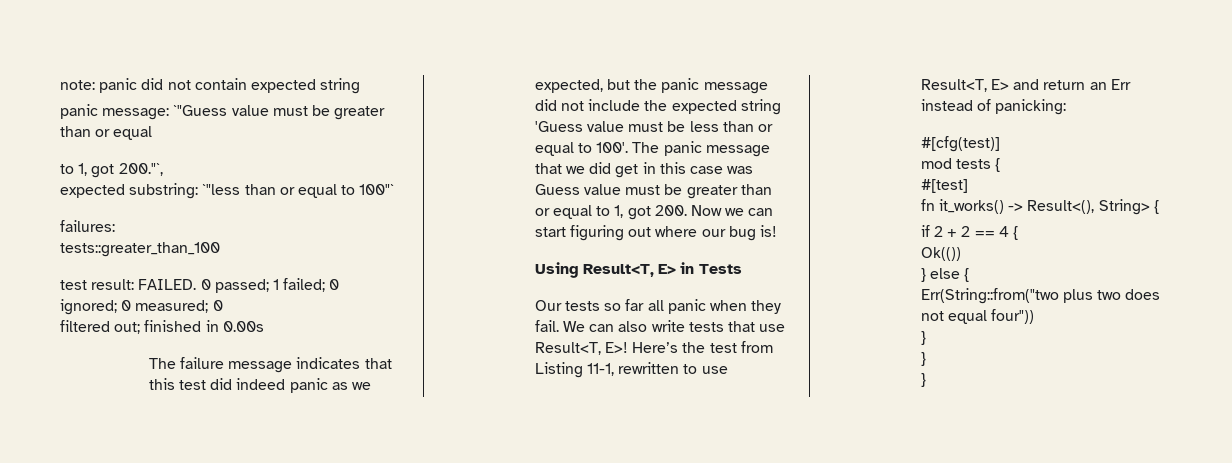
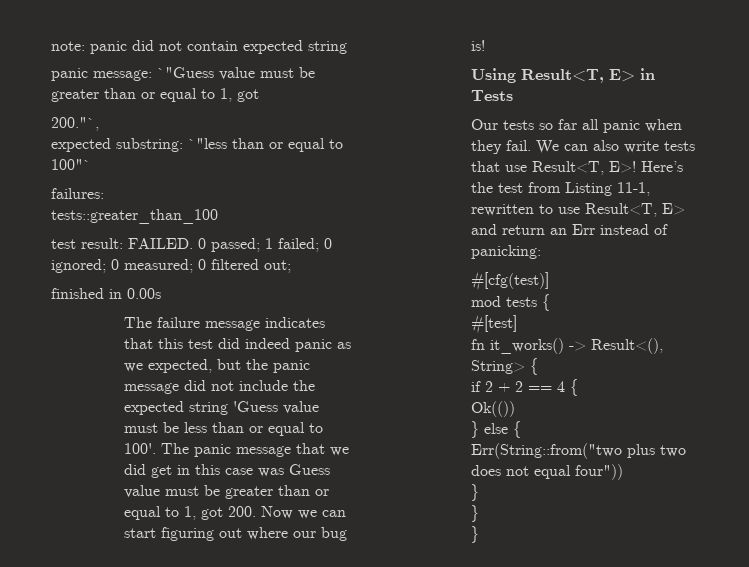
- panic message: `"Guess value must be greater than or equal
- to 1, got 200."`,
+ panic message: `"Guess value must be greater than or equal to 1, got
+ 200."`,
- 0 passed; 1 failed; 0 ignored; 0 measured; 0
- filtered out; finished in 0.00s
+ 0 passed; 1 failed; 0 ignored; 0 measured; 0 filtered out;
+ finished in 0.00s

